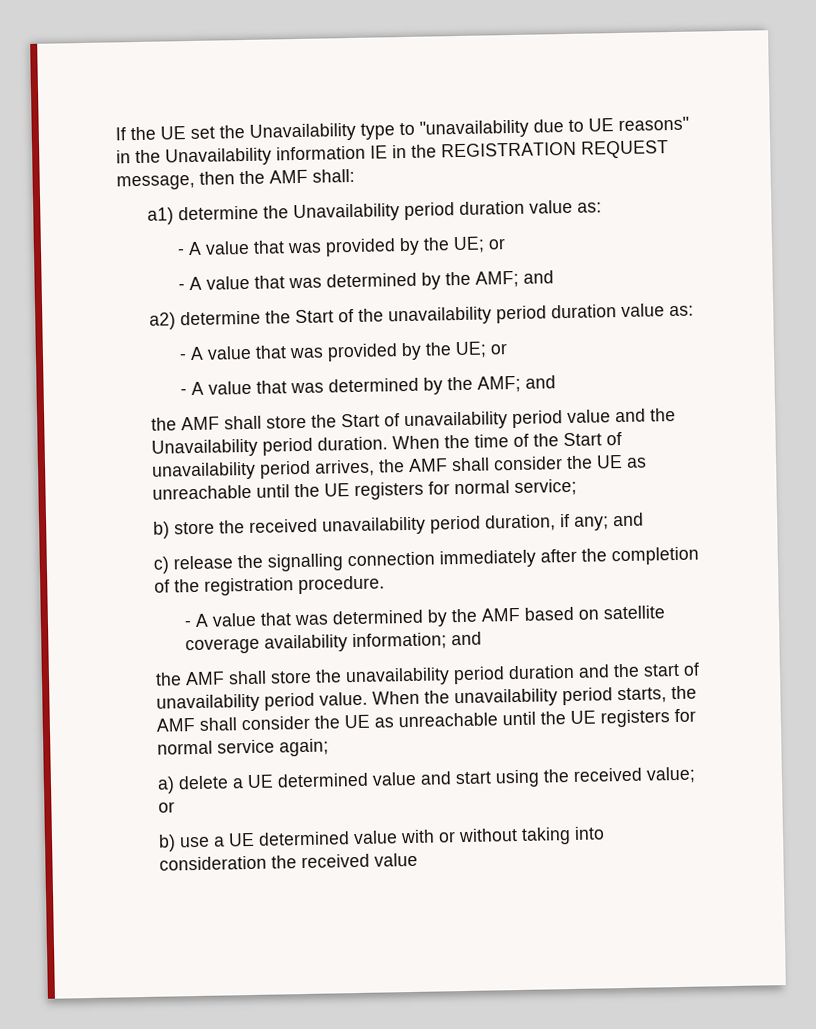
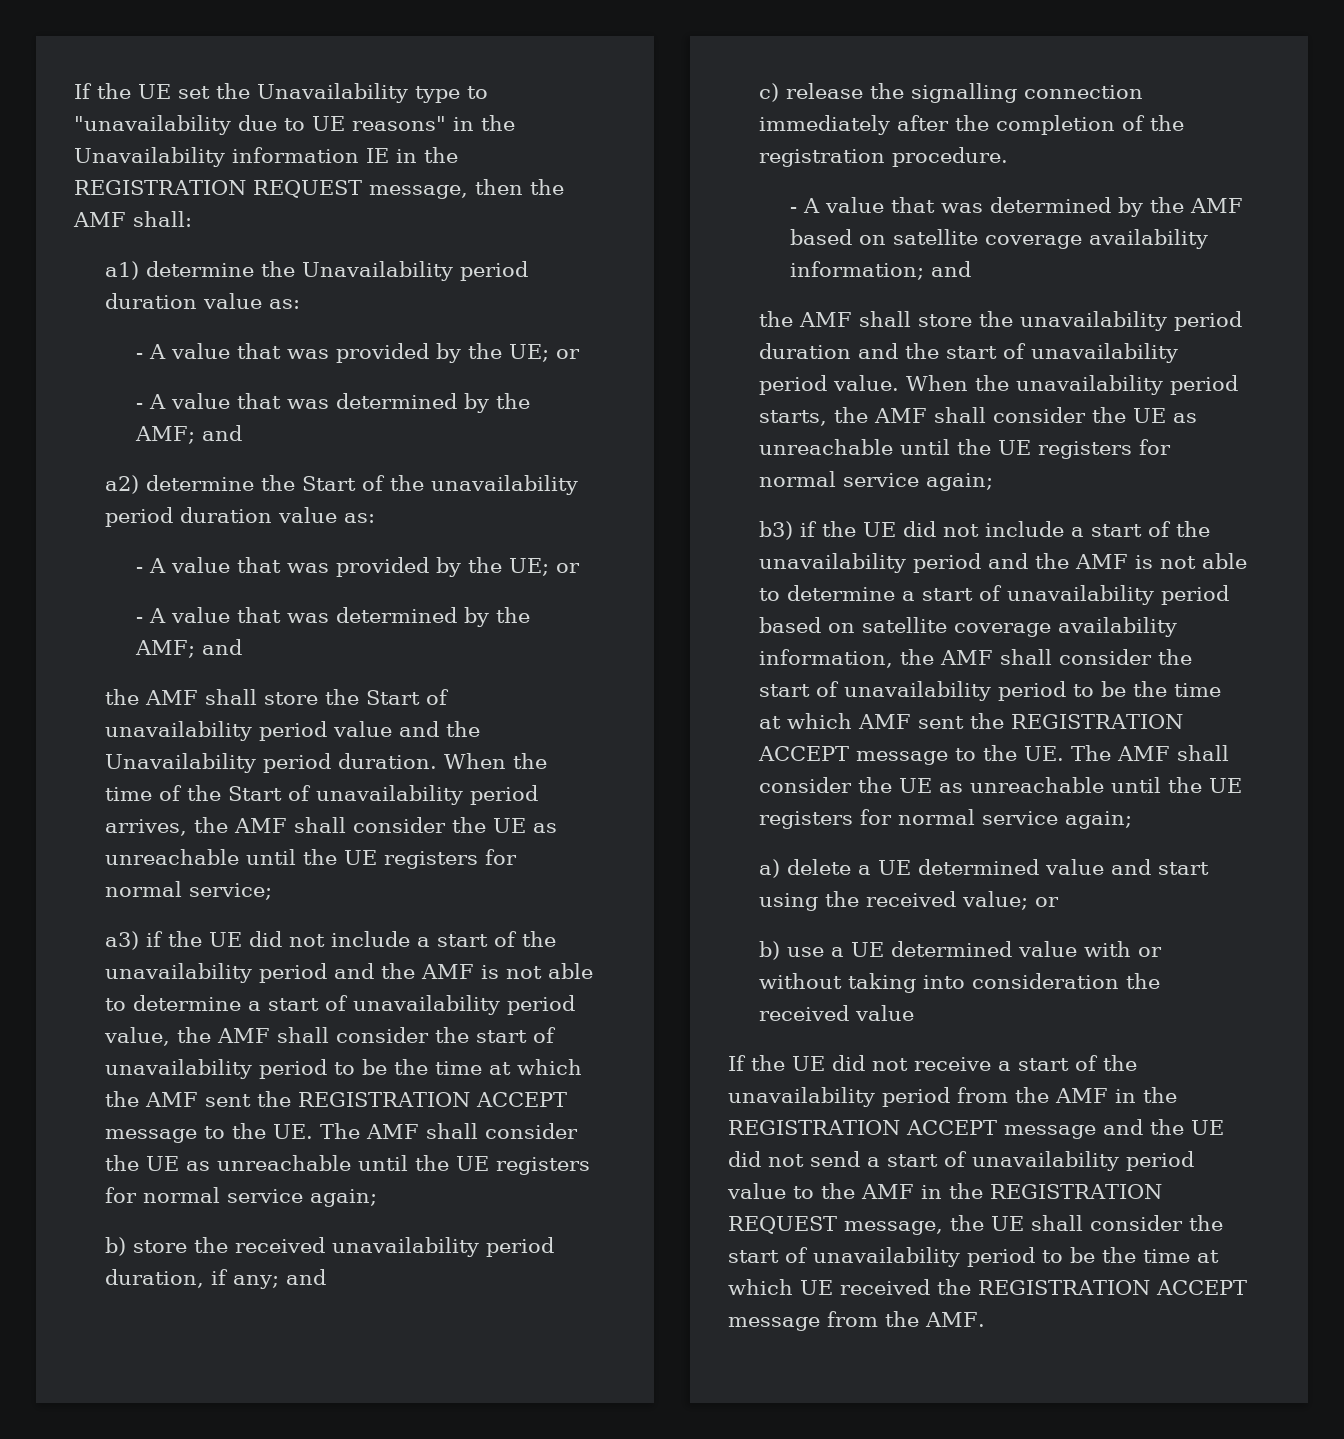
+ a3) if the UE did not include a start of the unavailability period and the AMF is not able to determine a start of unavailability period value, the AMF shall consider the start of unavailability period to be the time at which the AMF sent the REGISTRATION ACCEPT message to the UE. The AMF shall consider the UE as unreachable until the UE registers for normal service again;
+ b3) if the UE did not include a start of the unavailability period and the AMF is not able to determine a start of unavailability period based on satellite coverage availability information, the AMF shall consider the start of unavailability period to be the time at which AMF sent the REGISTRATION ACCEPT message to the UE. The AMF shall consider the UE as unreachable until the UE registers for normal service again;
+ If the UE did not receive a start of the unavailability period from the AMF in the REGISTRATION ACCEPT message and the UE did not send a start of unavailability period value to the AMF in the REGISTRATION REQUEST message, the UE shall consider the start of unavailability period to be the time at which UE received the REGISTRATION ACCEPT message from the AMF.

